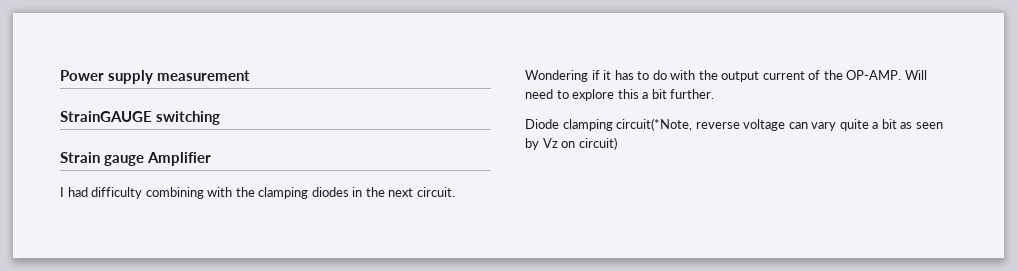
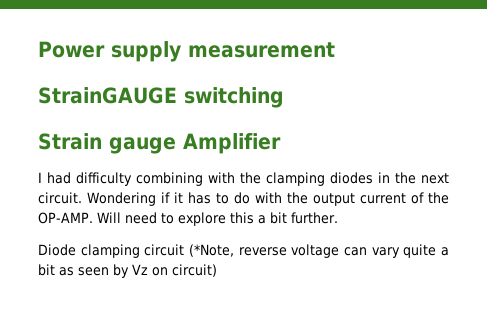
- Diode clamping circuit(*Note, reverse voltage can vary quite a bit as seen by Vz on circuit)
+ Diode clamping circuit (*Note, reverse voltage can vary quite a bit as seen by Vz on circuit)

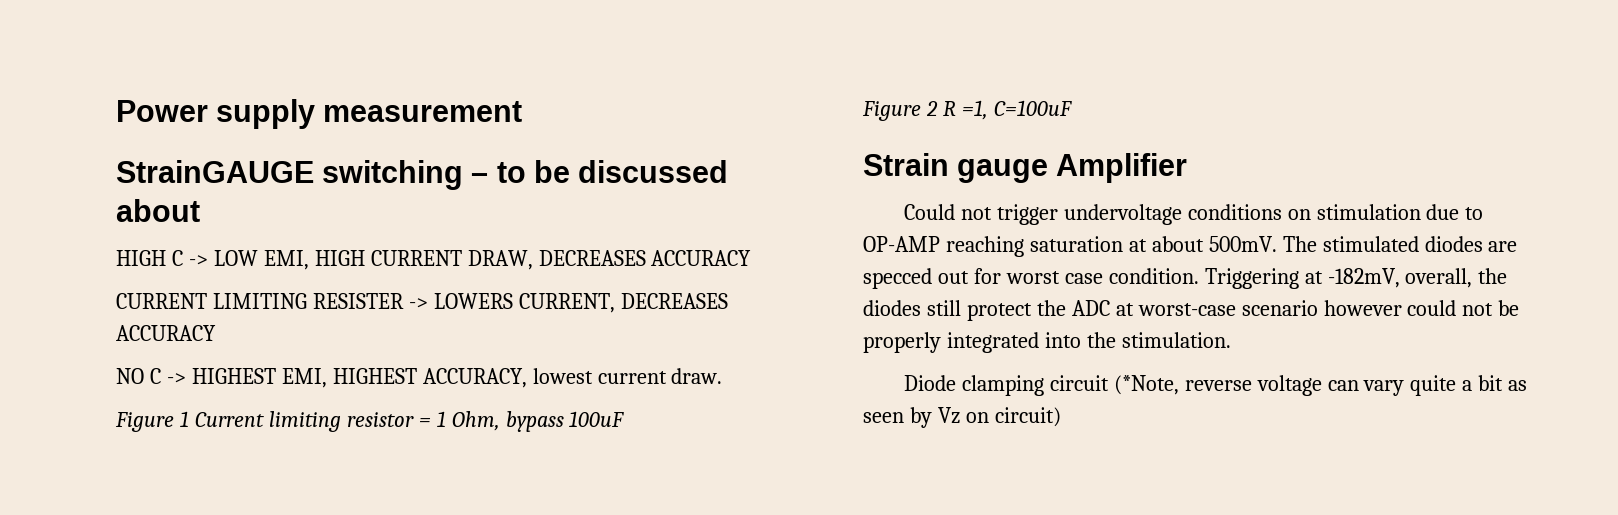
- StrainGAUGE switching
+ StrainGAUGE switching – to be discussed about
+ HIGH C -> LOW EMI, HIGH CURRENT DRAW, DECREASES ACCURACY
+ CURRENT LIMITING RESISTER -> LOWERS CURRENT, DECREASES ACCURACY
+ NO C -> HIGHEST EMI, HIGHEST ACCURACY, lowest current draw.
+ Figure 1 Current limiting resistor = 1 Ohm, bypass 100uF
+ Figure 2 R =1, C=100uF
  Strain gauge Amplifier
- I had difficulty combining with the clamping diodes in the next circuit. Wondering if it has to do with the output current of the OP-AMP. Will need to explore this a bit further.
+ Could not trigger undervoltage conditions on stimulation due to OP-AMP reaching saturation at about 500mV. The stimulated diodes are specced out for worst case condition. Triggering at -182mV, overall, the diodes still protect the ADC at worst-case scenario however could not be properly integrated into the stimulation.

